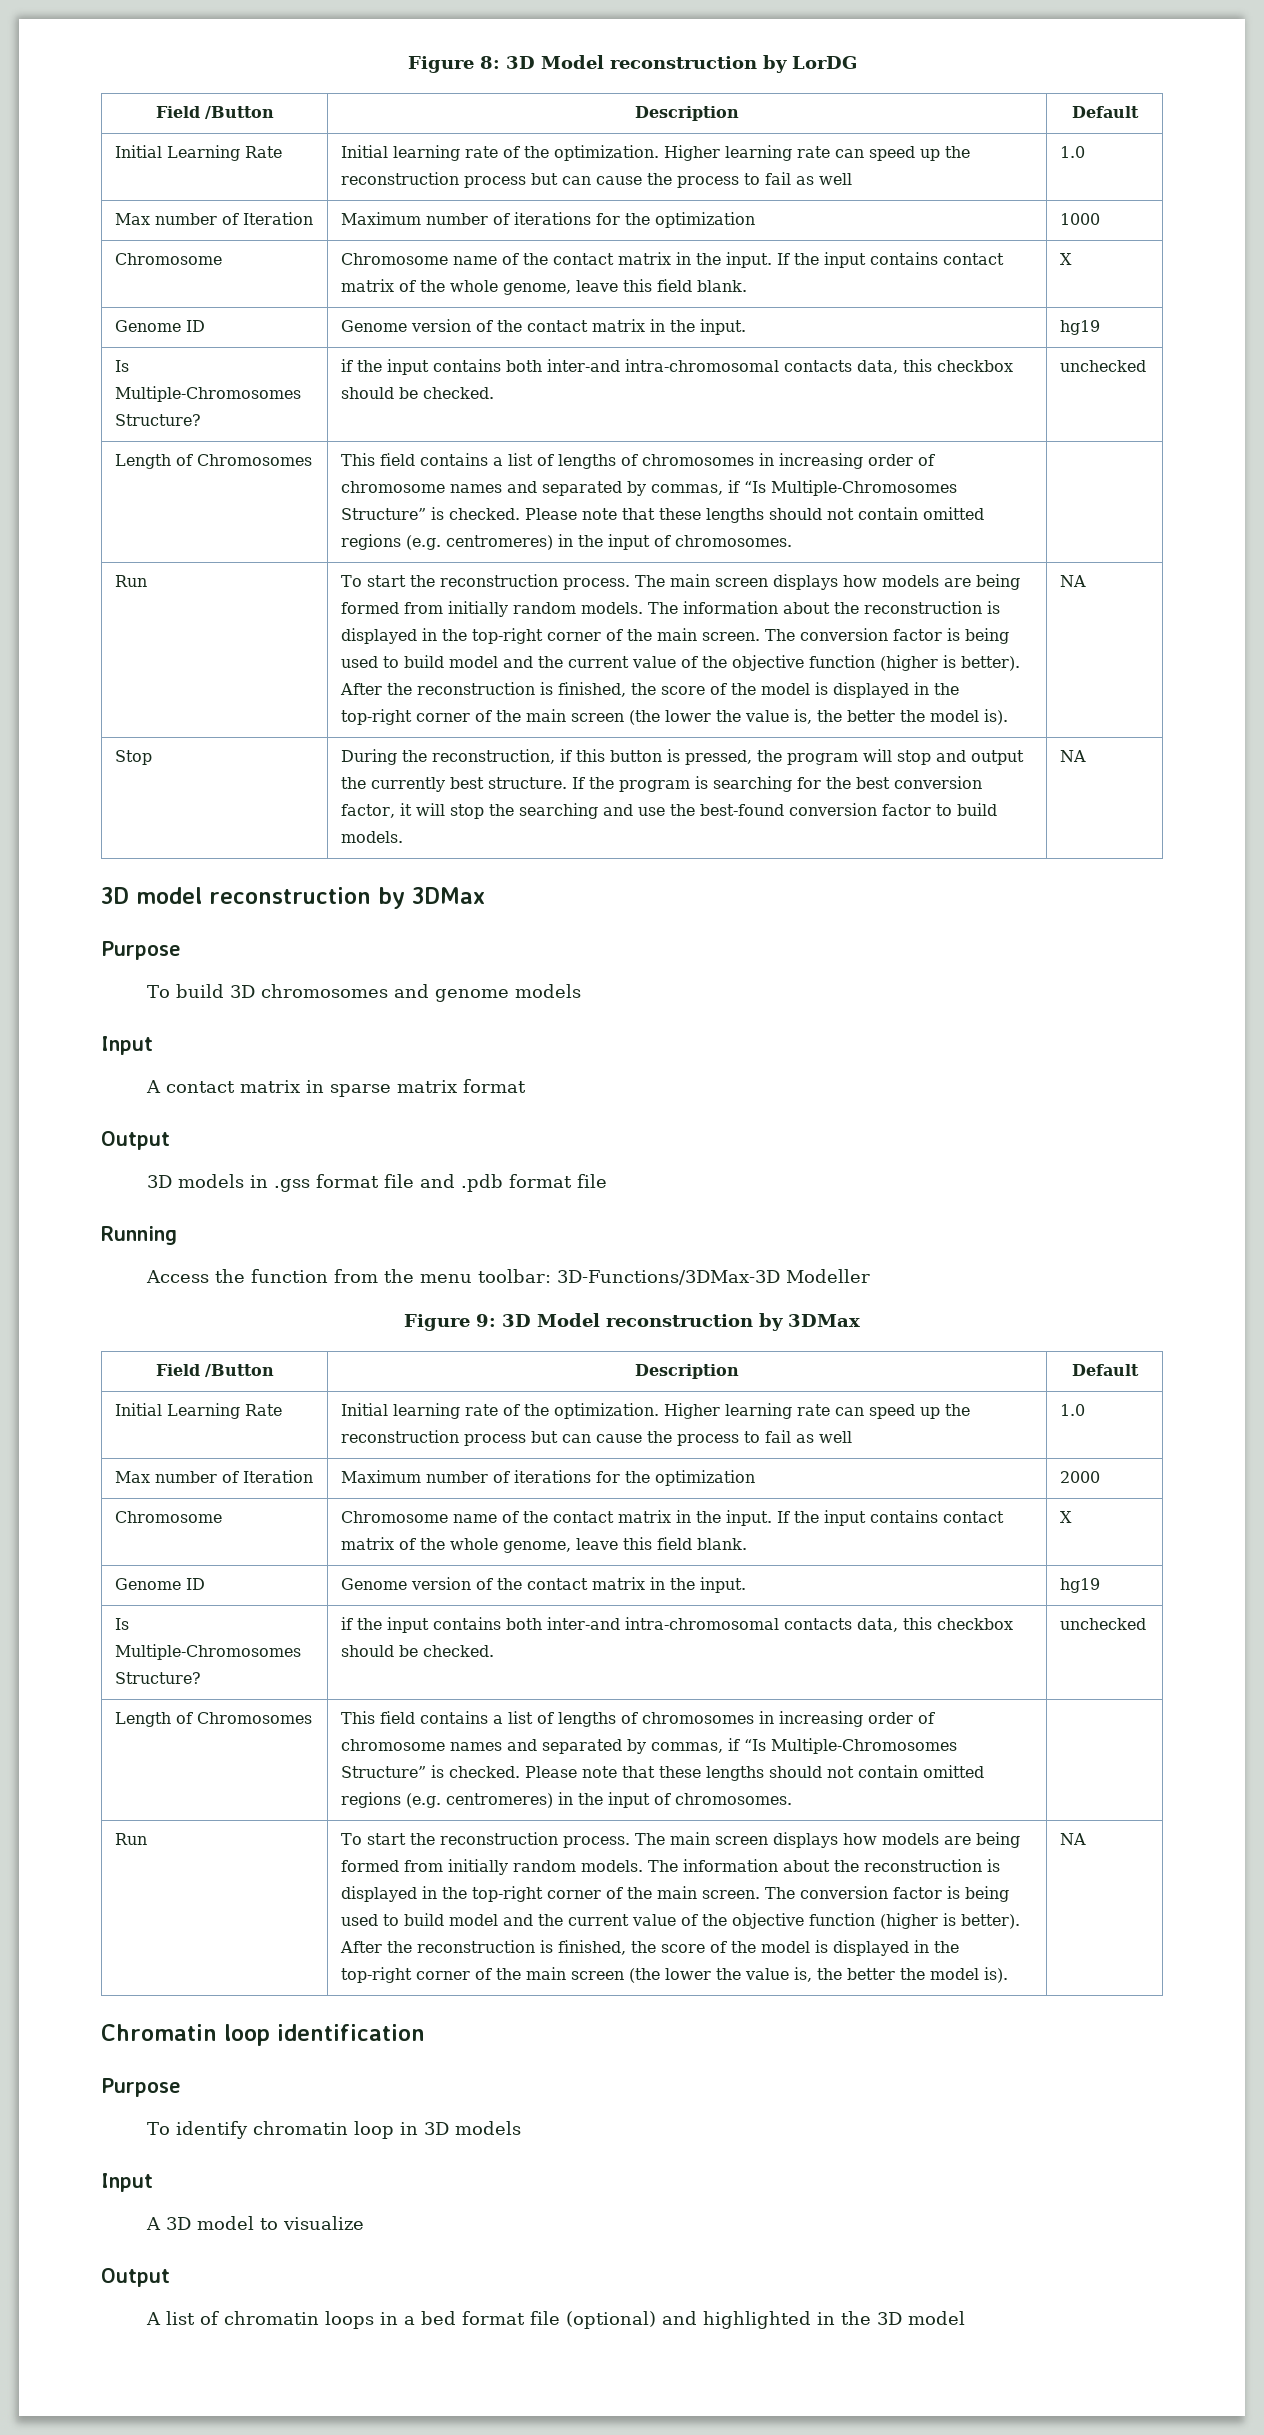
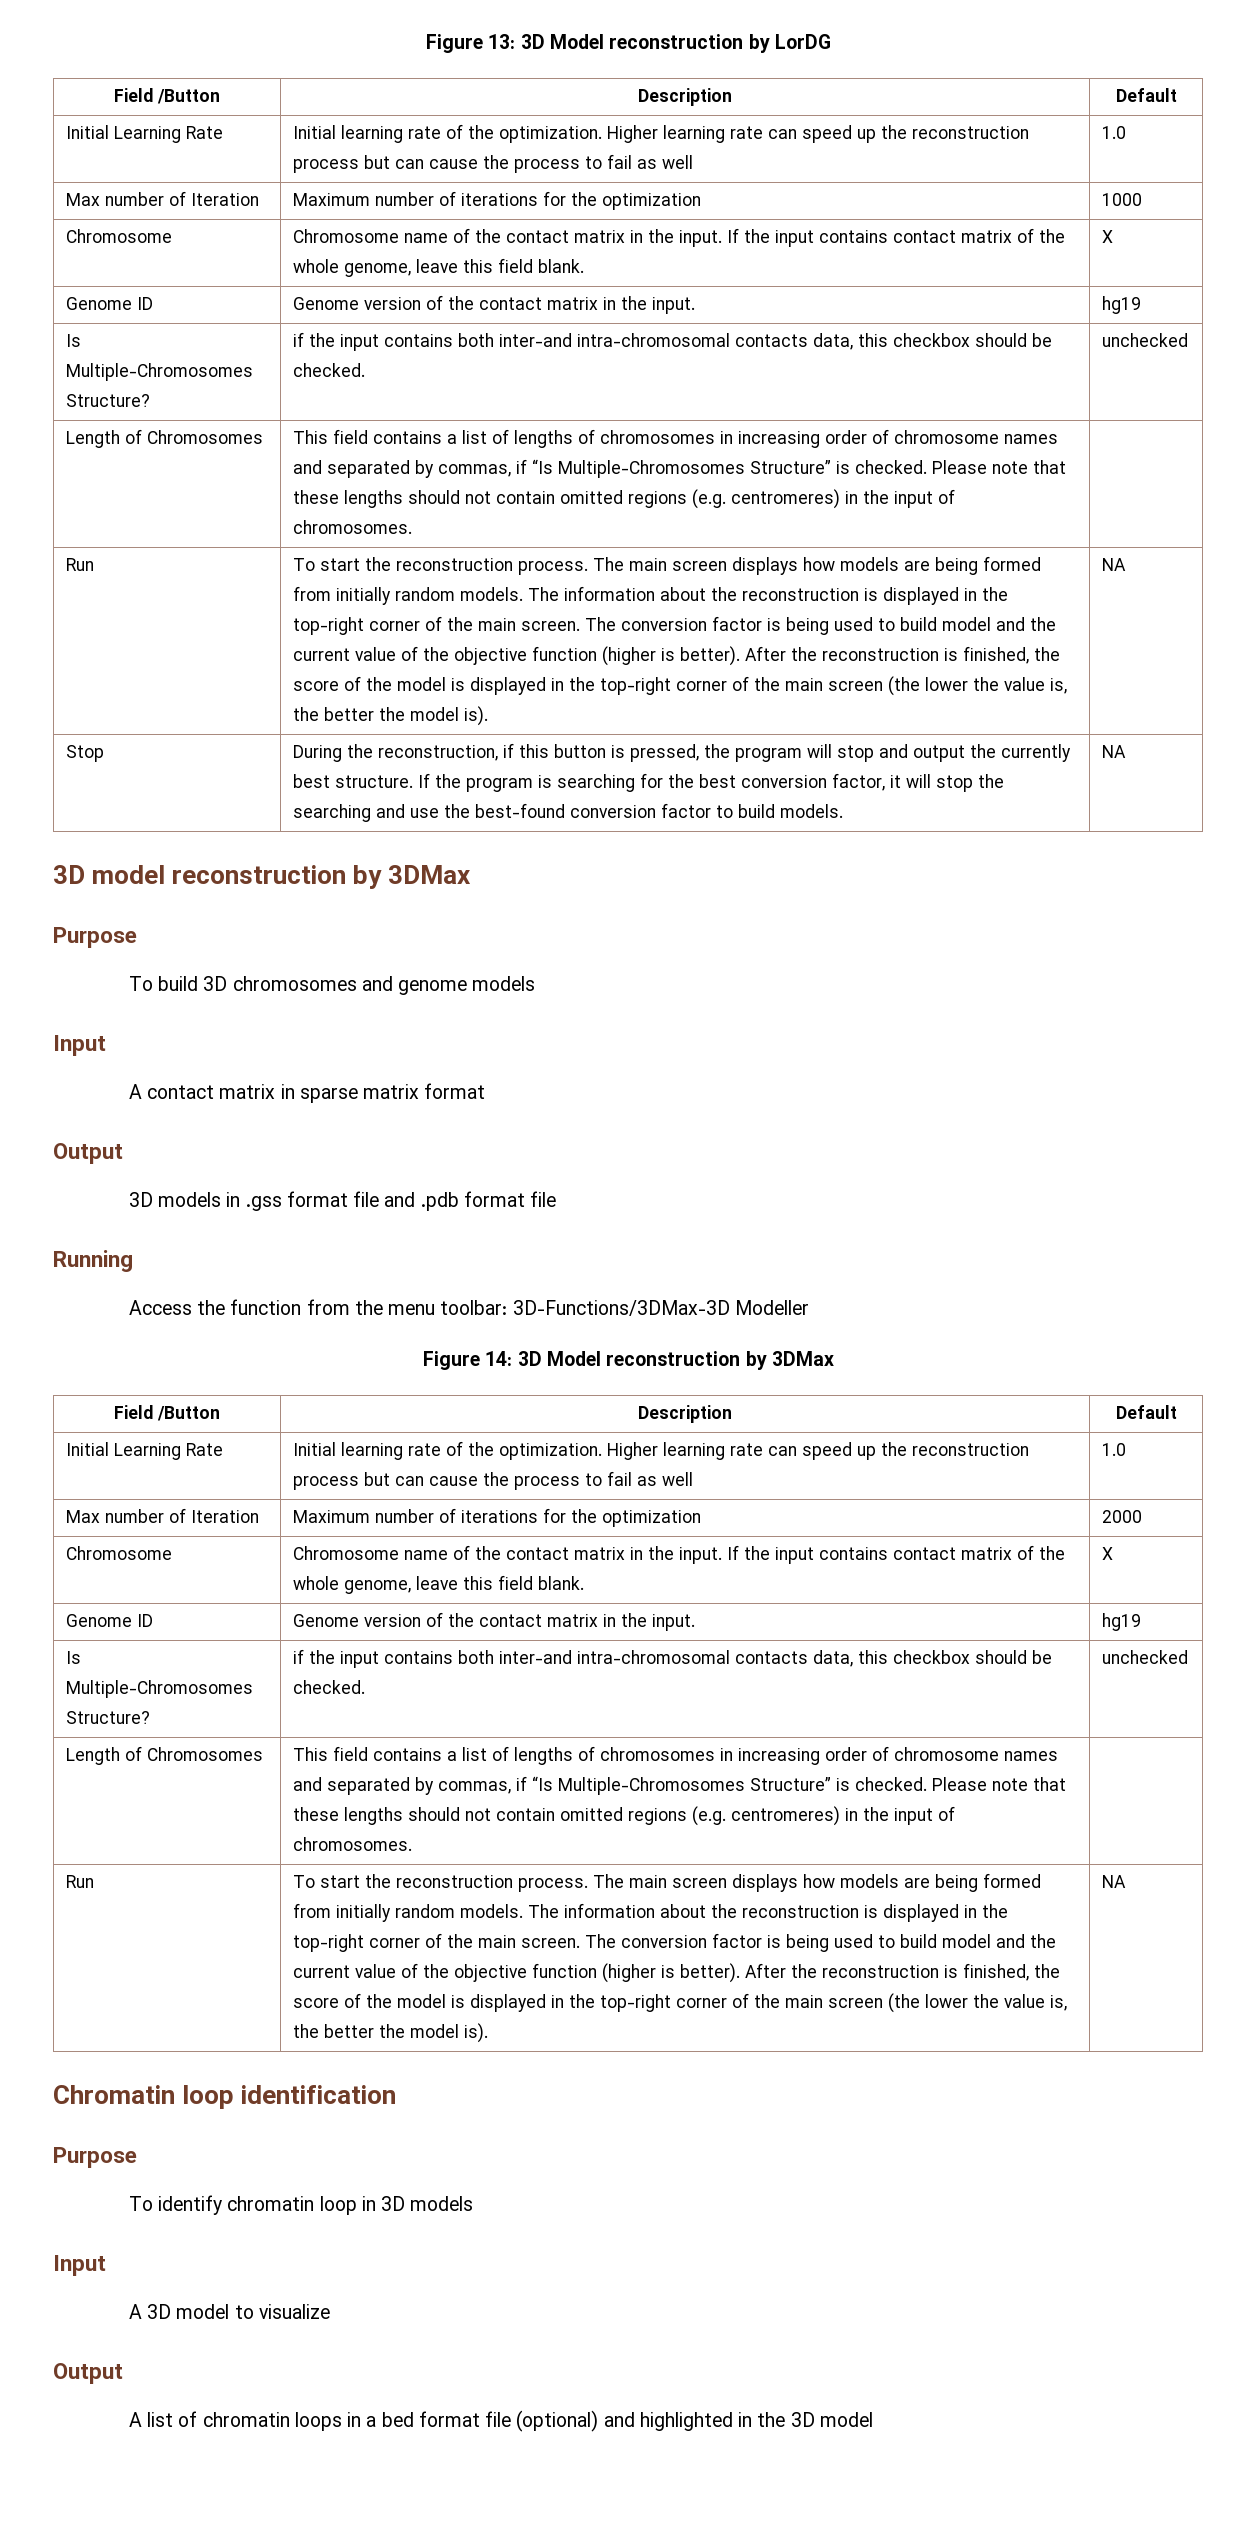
- Figure 8: 3D Model reconstruction by LorDG
+ Figure 13: 3D Model reconstruction by LorDG
- Figure 9: 3D Model reconstruction by 3DMax
+ Figure 14: 3D Model reconstruction by 3DMax

